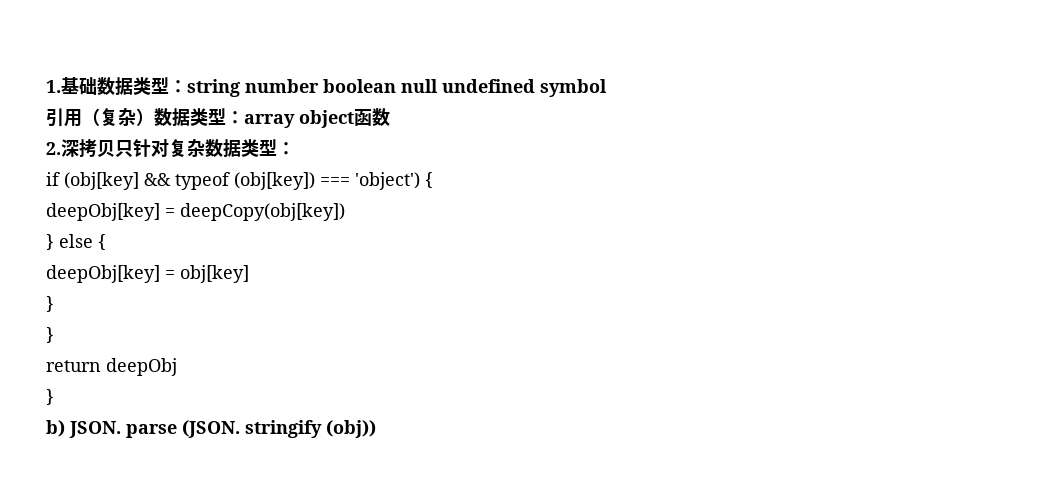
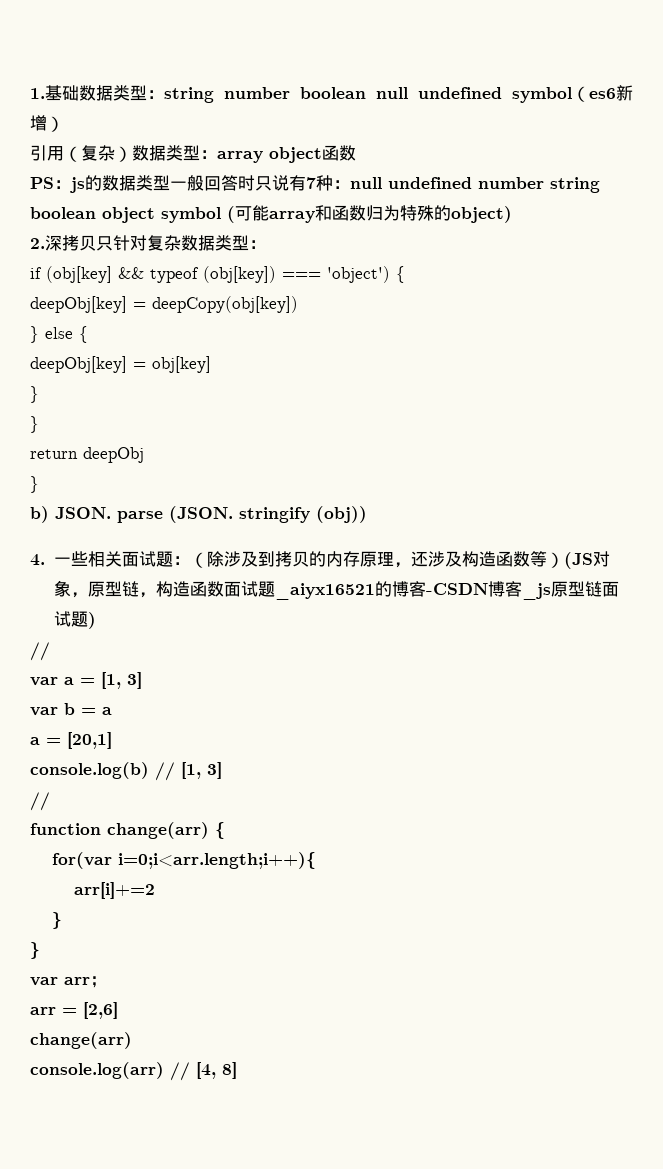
- 1.基础数据类型：string number boolean null undefined symbol
+ 1.基础数据类型：string number boolean null undefined symbol（es6新增）
+ PS：js的数据类型一般回答时只说有7种：null undefined number string boolean object symbol (可能array和函数归为特殊的object)
+ 4.一些相关面试题：（除涉及到拷贝的内存原理，还涉及构造函数等）(JS对象，原型链，构造函数面试题_aiyx16521的博客-CSDN博客_js原型链面试题)
+ //
+ var a = [1, 3]
+ var b = a
+ a = [20,1]
+ console.log(b) // [1, 3]
+ //
+ function change(arr) {
+ for(var i=0;i<arr.length;i++){
+ arr[i]+=2
+ }
+ }
+ var arr；
+ arr = [2,6]
+ change(arr)
+ console.log(arr) // [4, 8]

